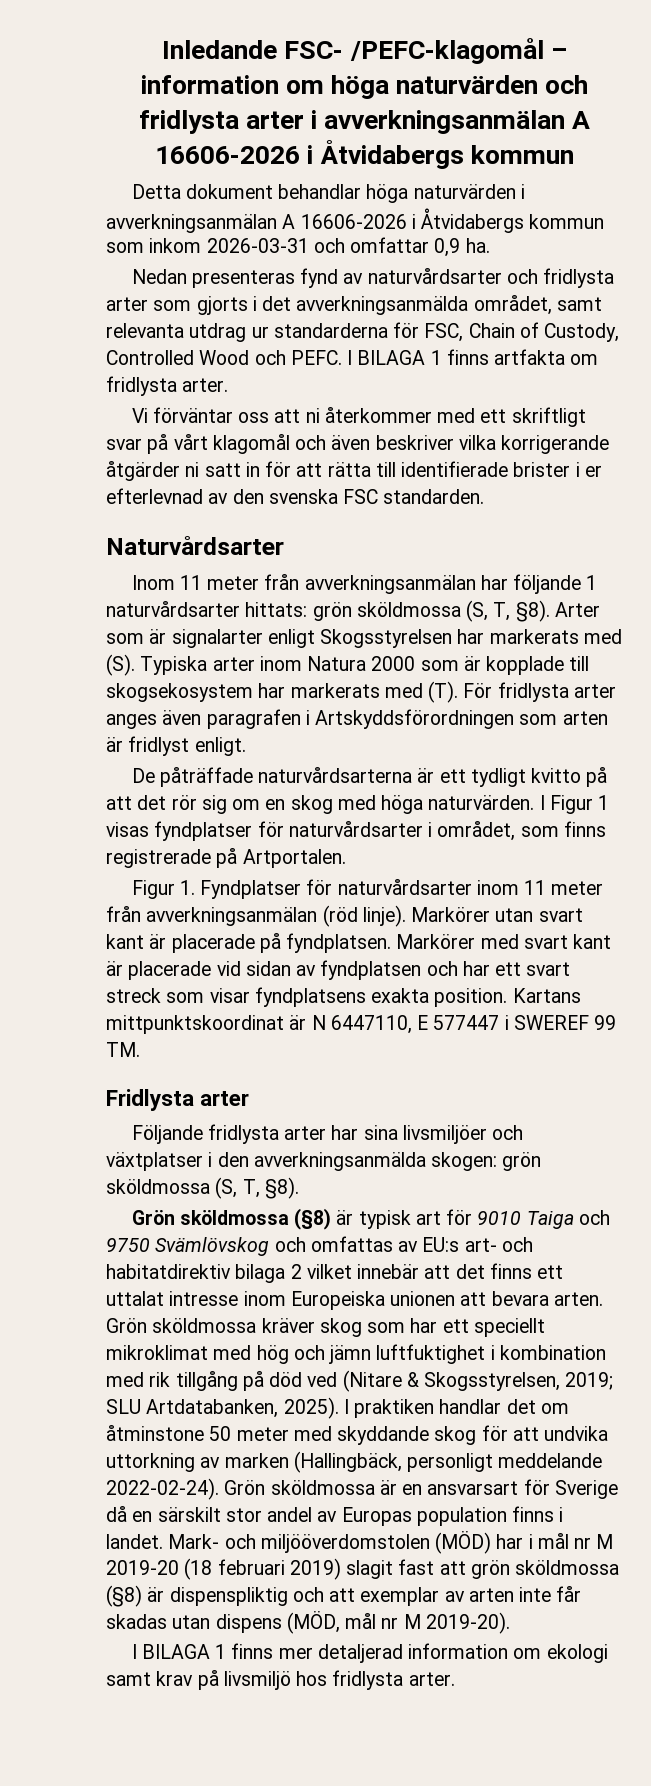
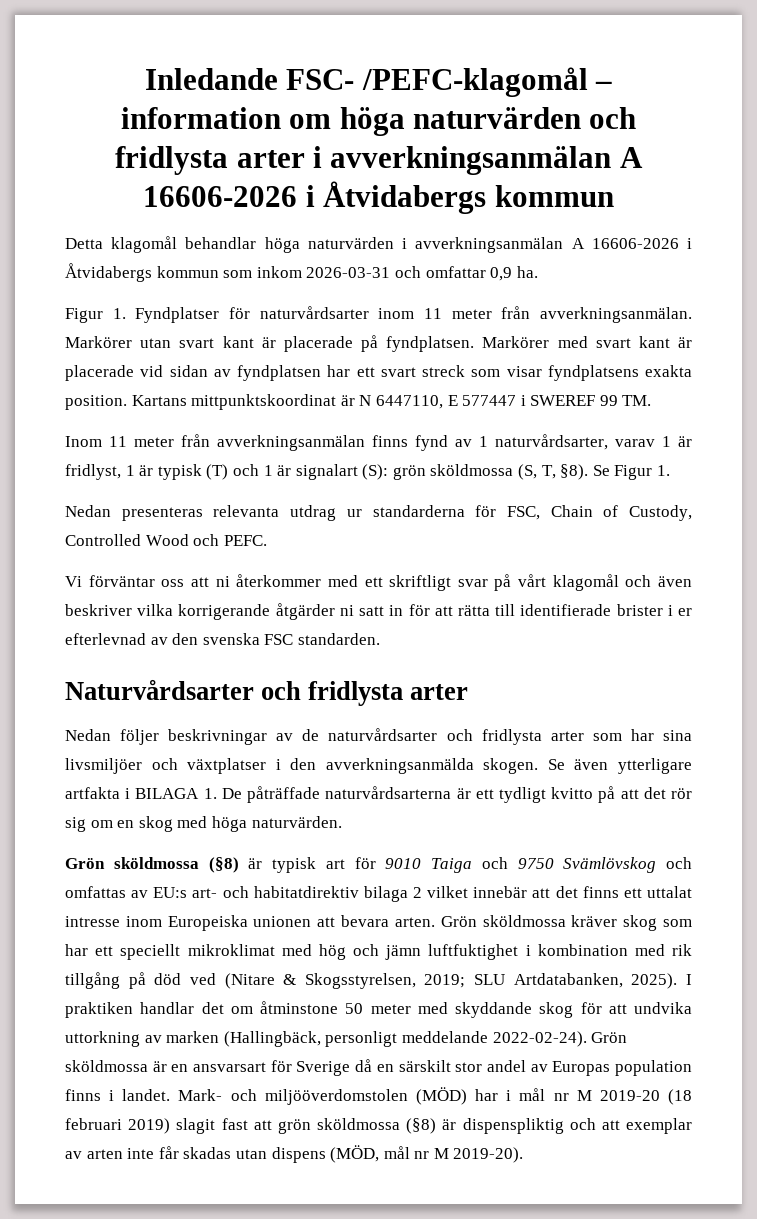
- Detta dokument behandlar höga naturvärden i avverkningsanmälan A 16606-2026 i Åtvidabergs kommun som inkom 2026-03-31 och omfattar 0,9 ha.
+ Detta klagomål behandlar höga naturvärden i avverkningsanmälan A 16606-2026 i Åtvidabergs kommun som inkom 2026-03-31 och omfattar 0,9 ha.
- Nedan presenteras fynd av naturvårdsarter och fridlysta arter som gjorts i det avverkningsanmälda området, samt relevanta utdrag ur standarderna för FSC, Chain of Custody, Controlled Wood och PEFC. I BILAGA 1 finns artfakta om fridlysta arter.
+ Figur 1. Fyndplatser för naturvårdsarter inom 11 meter från avverkningsanmälan. Markörer utan svart kant är placerade på fyndplatsen. Markörer med svart kant är placerade vid sidan av fyndplatsen har ett svart streck som visar fyndplatsens exakta position. Kartans mittpunktskoordinat är N 6447110, E 577447 i SWEREF 99 TM.
+ Inom 11 meter från avverkningsanmälan finns fynd av 1 naturvårdsarter, varav 1 är fridlyst, 1 är typisk (T) och 1 är signalart (S): grön sköldmossa (S, T, §8). Se Figur 1.
+ Nedan presenteras relevanta utdrag ur standarderna för FSC, Chain of Custody, Controlled Wood och PEFC.
- Naturvårdsarter
- Inom 11 meter från avverkningsanmälan har följande 1 naturvårdsarter hittats: grön sköldmossa (S, T, §8). Arter som är signalarter enligt Skogsstyrelsen har markerats med (S). Typiska arter inom Natura 2000 som är kopplade till skogsekosystem har markerats med (T). För fridlysta arter anges även paragrafen i Artskyddsförordningen som arten är fridlyst enligt.
- De påträffade naturvårdsarterna är ett tydligt kvitto på att det rör sig om en skog med höga naturvärden. I Figur 1 visas fyndplatser för naturvårdsarter i området, som finns registrerade på Artportalen.
- Figur 1. Fyndplatser för naturvårdsarter inom 11 meter från avverkningsanmälan (röd linje). Markörer utan svart kant är placerade på fyndplatsen. Markörer med svart kant är placerade vid sidan av fyndplatsen och har ett svart streck som visar fyndplatsens exakta position. Kartans mittpunktskoordinat är N 6447110, E 577447 i SWEREF 99 TM.
- Fridlysta arter
- Följande fridlysta arter har sina livsmiljöer och växtplatser i den avverkningsanmälda skogen: grön sköldmossa (S, T, §8).
+ Naturvårdsarter och fridlysta arter
+ Nedan följer beskrivningar av de naturvårdsarter och fridlysta arter som har sina livsmiljöer och växtplatser i den avverkningsanmälda skogen. Se även ytterligare artfakta i BILAGA 1. De påträffade naturvårdsarterna är ett tydligt kvitto på att det rör sig om en skog med höga naturvärden.
- I BILAGA 1 finns mer detaljerad information om ekologi samt krav på livsmiljö hos fridlysta arter.

